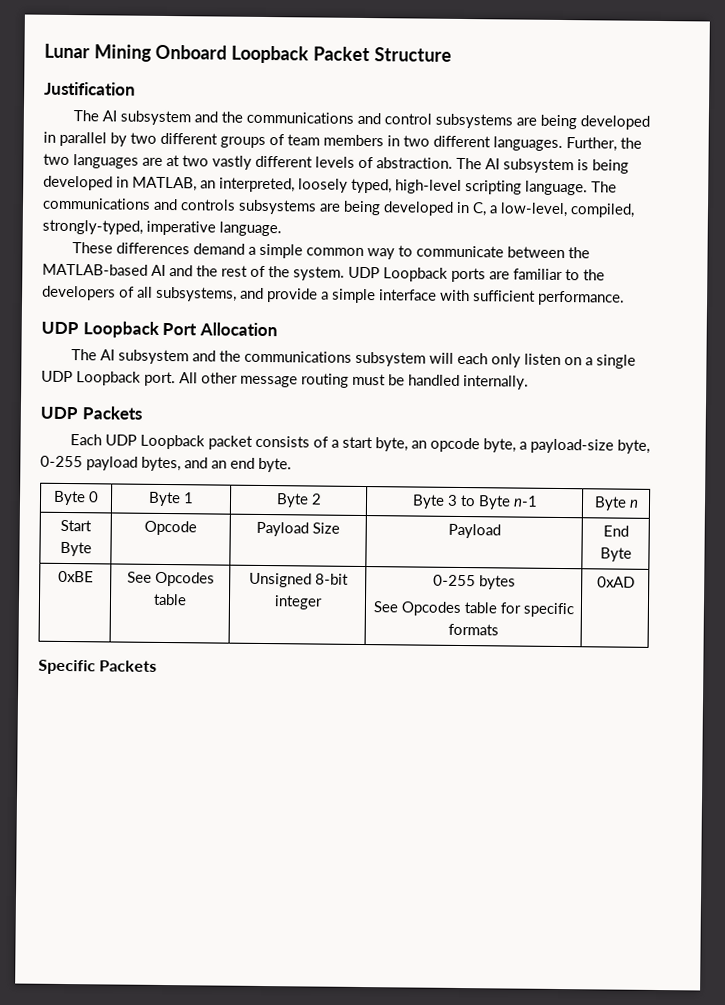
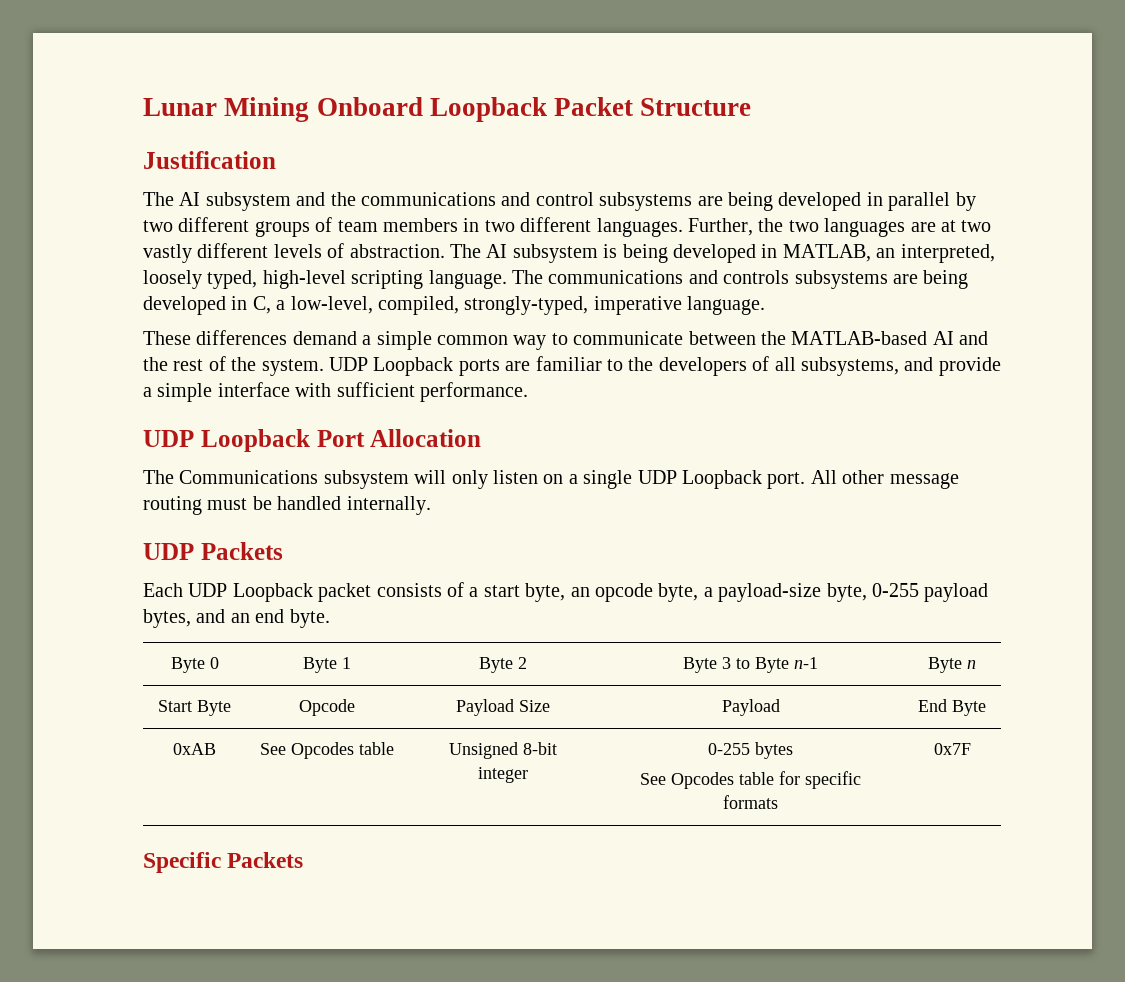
- The AI subsystem and the communications subsystem will each only listen on a single UDP Loopback port.
+ The Communications subsystem will only listen on a single UDP Loopback port.
- 0xBE | See Opcodes table | Unsigned 8-bit integer | 0-255 bytes
- See Opcodes table for specific formats | 0xAD
+ 0xAB | See Opcodes table | Unsigned 8-bit integer | 0-255 bytes
+ See Opcodes table for specific formats | 0x7F

